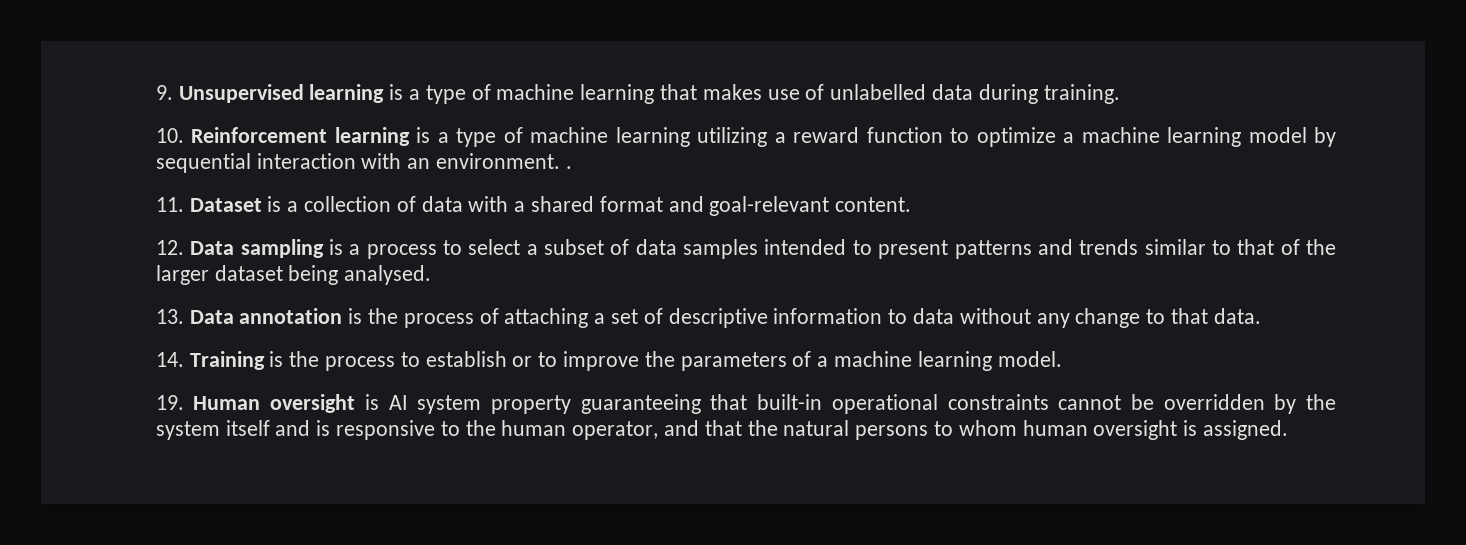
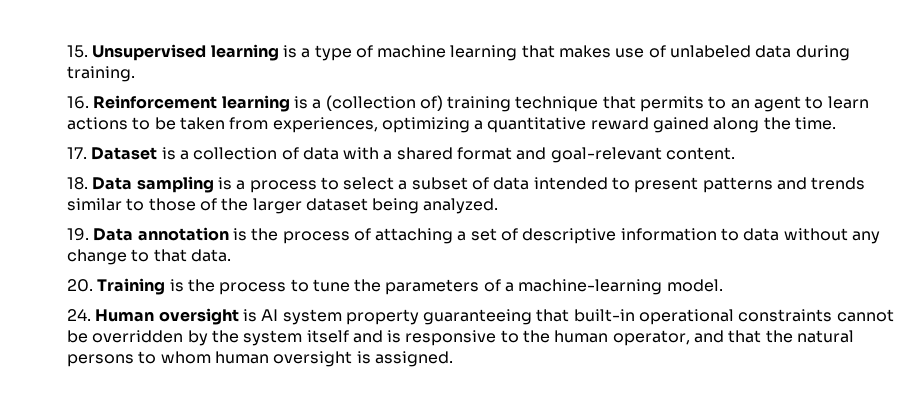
- 9. Unsupervised learning is a type of machine learning that makes use of unlabelled data during training.
+ 15. Unsupervised learning is a type of machine learning that makes use of unlabeled data during training.
- 10. Reinforcement learning is a type of machine learning utilizing a reward function to optimize a machine learning model by sequential interaction with an environment. .
- 11. Dataset is a collection of data with a shared format and goal-relevant content.
+ 16. Reinforcement learning is a (collection of) training technique that permits to an agent to learn actions to be taken from experiences, optimizing a quantitative reward gained along the time.
+ 17. Dataset is a collection of data with a shared format and goal-relevant content.
- 12. Data sampling is a process to select a subset of data samples intended to present patterns and trends similar to that of the larger dataset being analysed.
- 13. Data annotation is the process of attaching a set of descriptive information to data without any change to that data.
+ 18. Data sampling is a process to select a subset of data intended to present patterns and trends similar to those of the larger dataset being analyzed.
+ 19. Data annotation is the process of attaching a set of descriptive information to data without any change to that data.
- 14. Training is the process to establish or to improve the parameters of a machine learning model.
+ 20. Training is the process to tune the parameters of a machine-learning model.
- 19. Human oversight is AI system property guaranteeing that built-in operational constraints cannot be overridden by the system itself and is responsive to the human operator, and that the natural persons to whom human oversight is assigned.
+ 24. Human oversight is AI system property guaranteeing that built-in operational constraints cannot be overridden by the system itself and is responsive to the human operator, and that the natural persons to whom human oversight is assigned.

